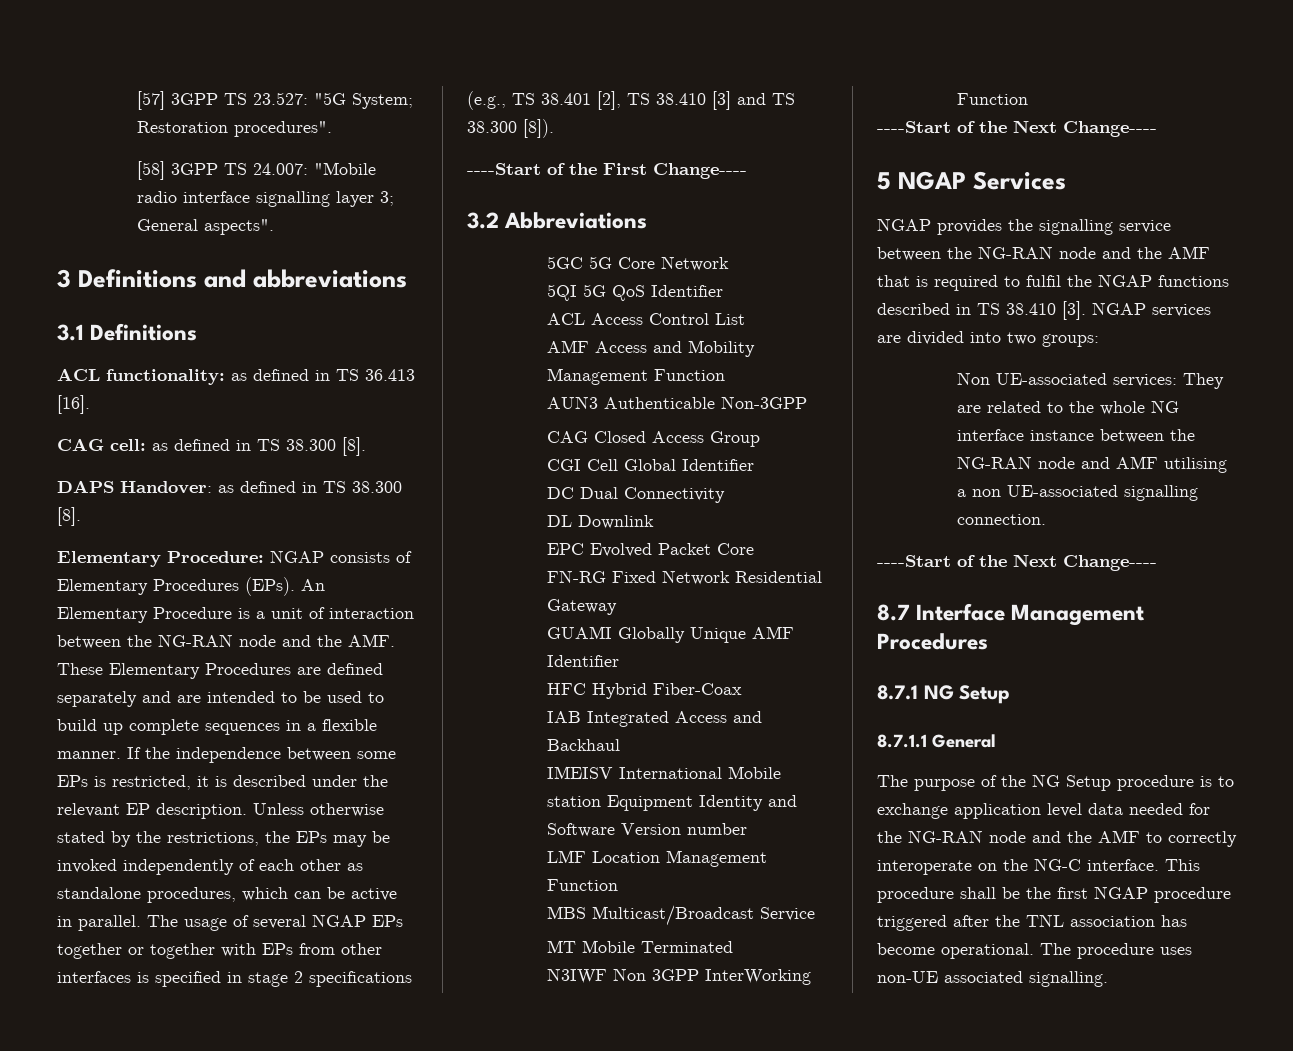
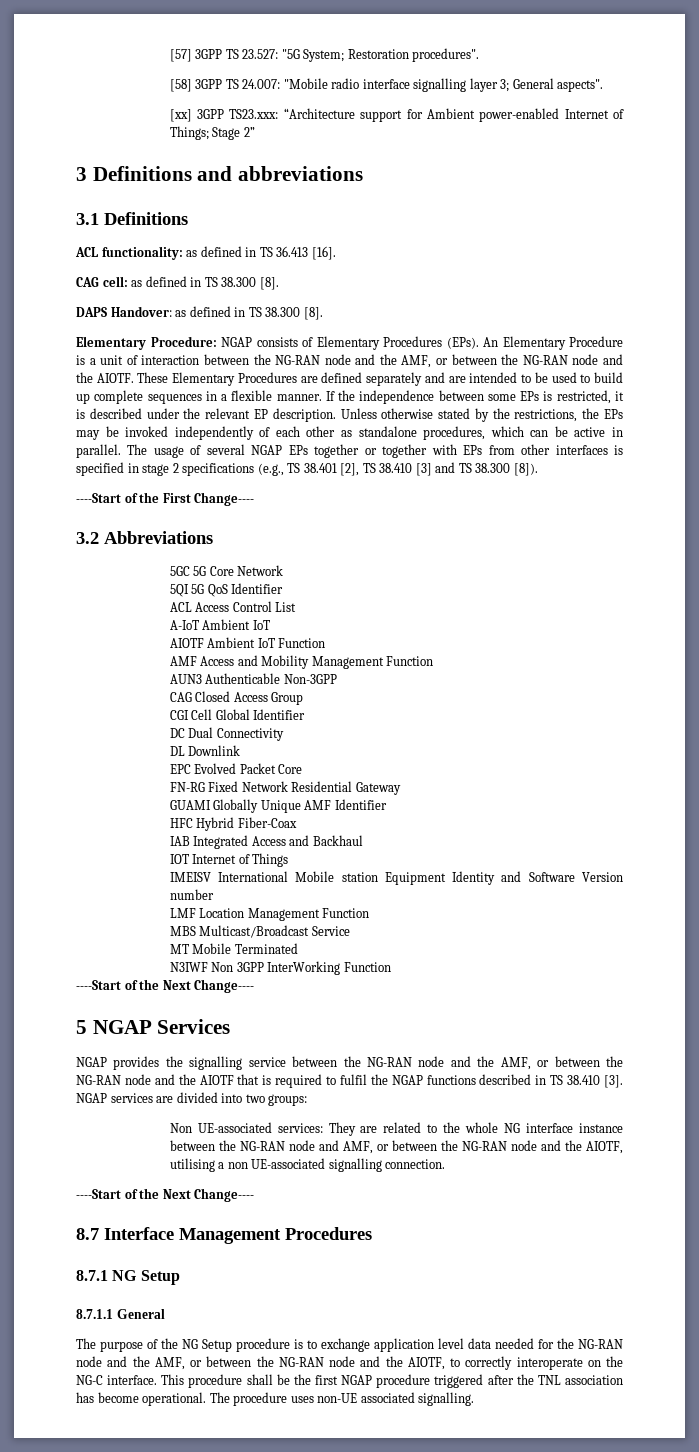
+ [xx] 3GPP TS23.xxx: “Architecture support for Ambient power-enabled Internet of Things; Stage 2”
- An Elementary Procedure is a unit of interaction between the NG-RAN node and the AMF. These Elementary Procedures are defined separately and are intended to be used to build up complete sequences in a flexible manner.
+ An Elementary Procedure is a unit of interaction between the NG-RAN node and the AMF, or between the NG-RAN node and the AIOTF. These Elementary Procedures are defined separately and are intended to be used to build up complete sequences in a flexible manner.
+ A-IoT Ambient IoT
+ AIOTF Ambient IoT Function
+ IOT Internet of Things
- NGAP provides the signalling service between the NG-RAN node and the AMF that is required to fulfil the NGAP functions described in TS 38.410 [3].
+ NGAP provides the signalling service between the NG-RAN node and the AMF, or between the NG-RAN node and the AIOTF that is required to fulfil the NGAP functions described in TS 38.410 [3].
- Non UE-associated services: They are related to the whole NG interface instance between the NG-RAN node and AMF utilising a non UE-associated signalling connection.
+ Non UE-associated services: They are related to the whole NG interface instance between the NG-RAN node and AMF, or between the NG-RAN node and the AIOTF, utilising a non UE-associated signalling connection.
- The purpose of the NG Setup procedure is to exchange application level data needed for the NG-RAN node and the AMF to correctly interoperate on the NG-C interface.
+ The purpose of the NG Setup procedure is to exchange application level data needed for the NG-RAN node and the AMF, or between the NG-RAN node and the AIOTF, to correctly interoperate on the NG-C interface.

